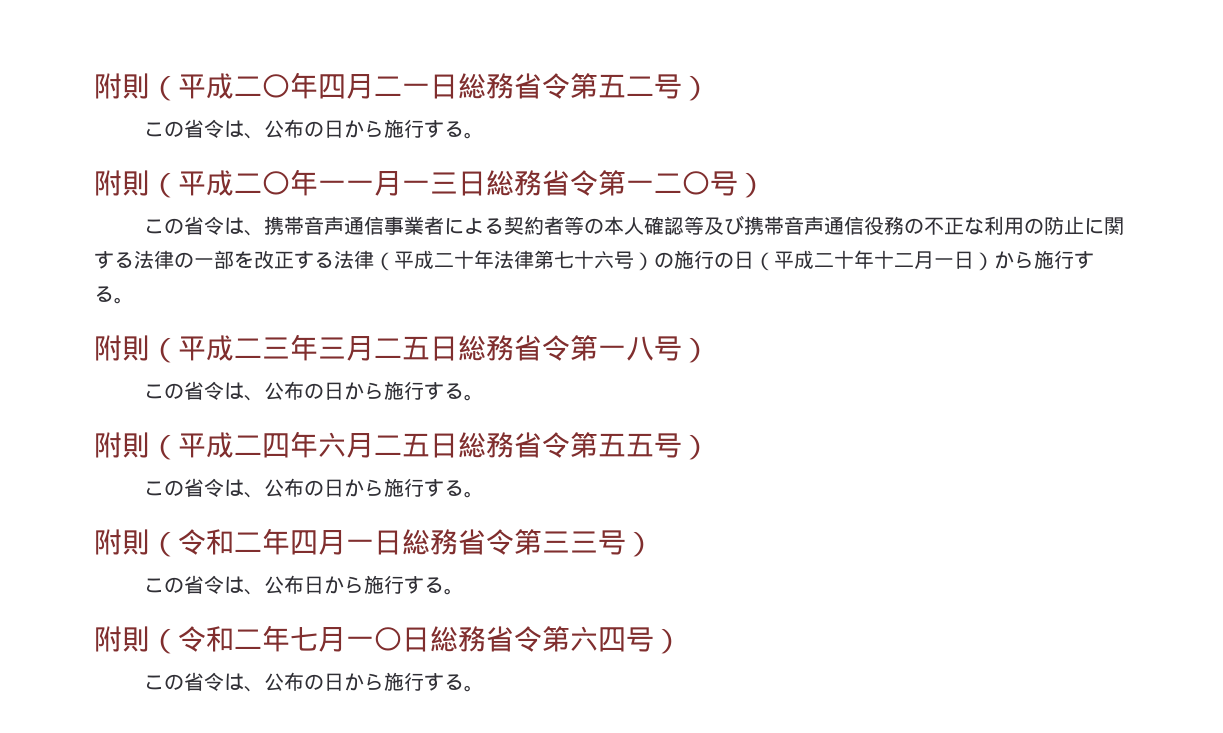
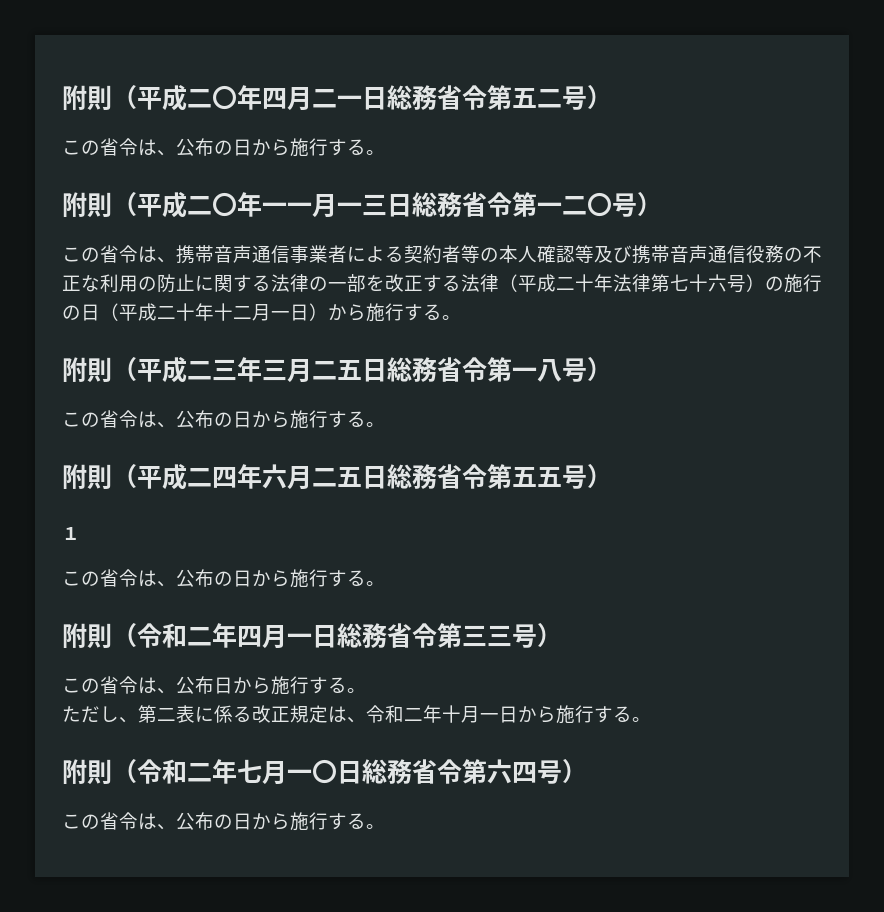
+ １
+ ただし、第二表に係る改正規定は、令和二年十月一日から施行する。

